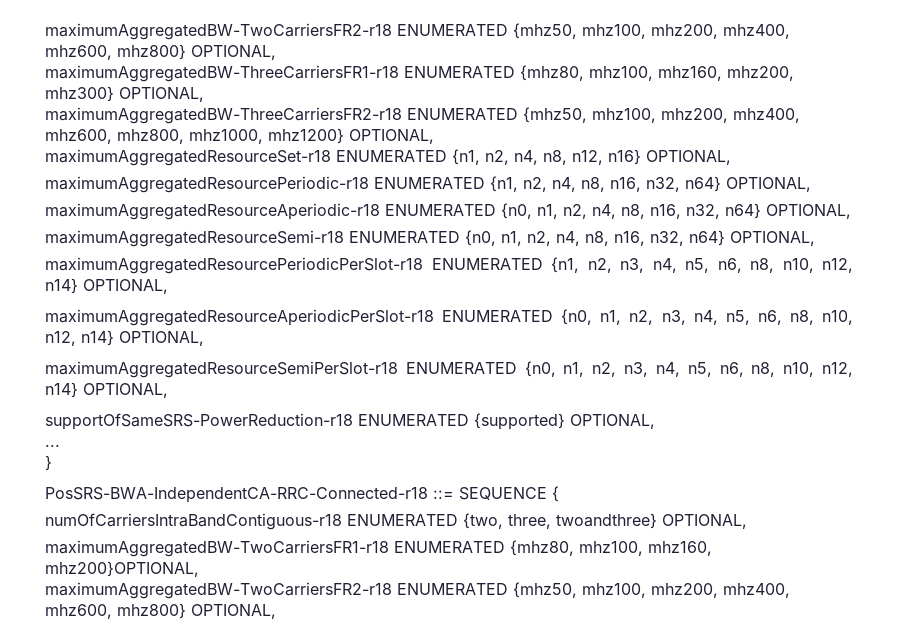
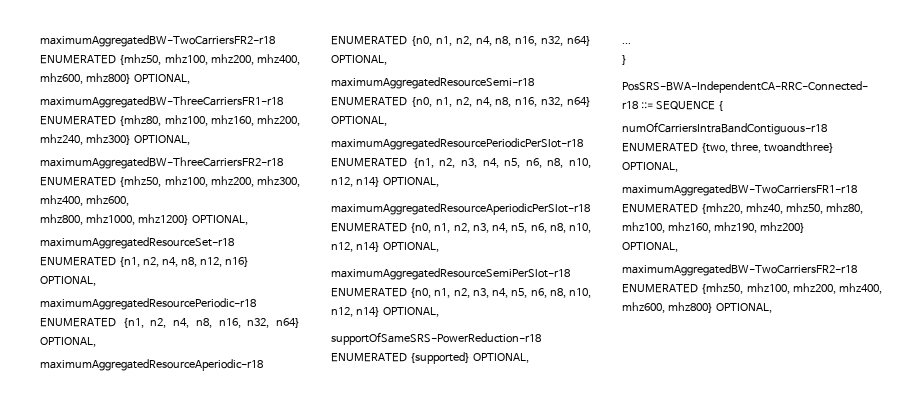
- maximumAggregatedBW-ThreeCarriersFR1-r18 ENUMERATED {mhz80, mhz100, mhz160, mhz200, mhz300} OPTIONAL,
+ maximumAggregatedBW-ThreeCarriersFR1-r18 ENUMERATED {mhz80, mhz100, mhz160, mhz200, mhz240, mhz300} OPTIONAL,
- maximumAggregatedBW-ThreeCarriersFR2-r18 ENUMERATED {mhz50, mhz100, mhz200, mhz400, mhz600, mhz800, mhz1000, mhz1200} OPTIONAL,
+ maximumAggregatedBW-ThreeCarriersFR2-r18 ENUMERATED {mhz50, mhz100, mhz200, mhz300, mhz400, mhz600,
+ mhz800, mhz1000, mhz1200} OPTIONAL,
- maximumAggregatedBW-TwoCarriersFR1-r18 ENUMERATED {mhz80, mhz100, mhz160, mhz200}OPTIONAL,
+ maximumAggregatedBW-TwoCarriersFR1-r18 ENUMERATED {mhz20, mhz40, mhz50, mhz80, mhz100, mhz160, mhz190, mhz200}
+ OPTIONAL,

